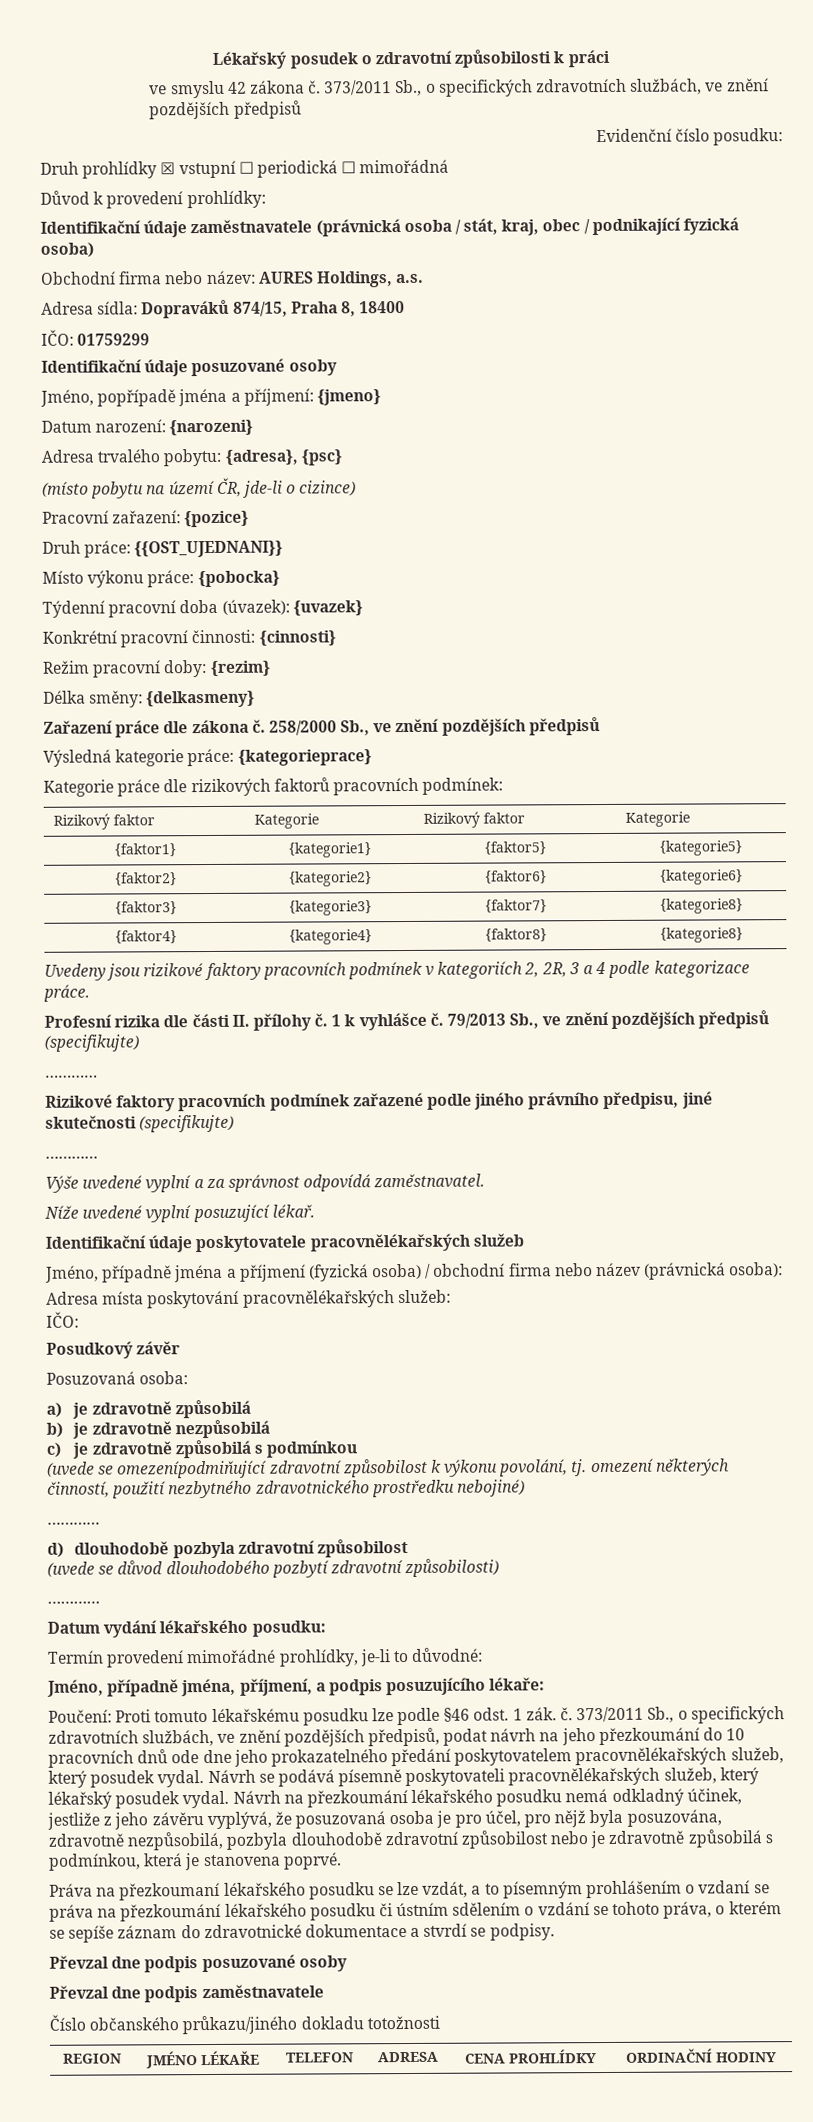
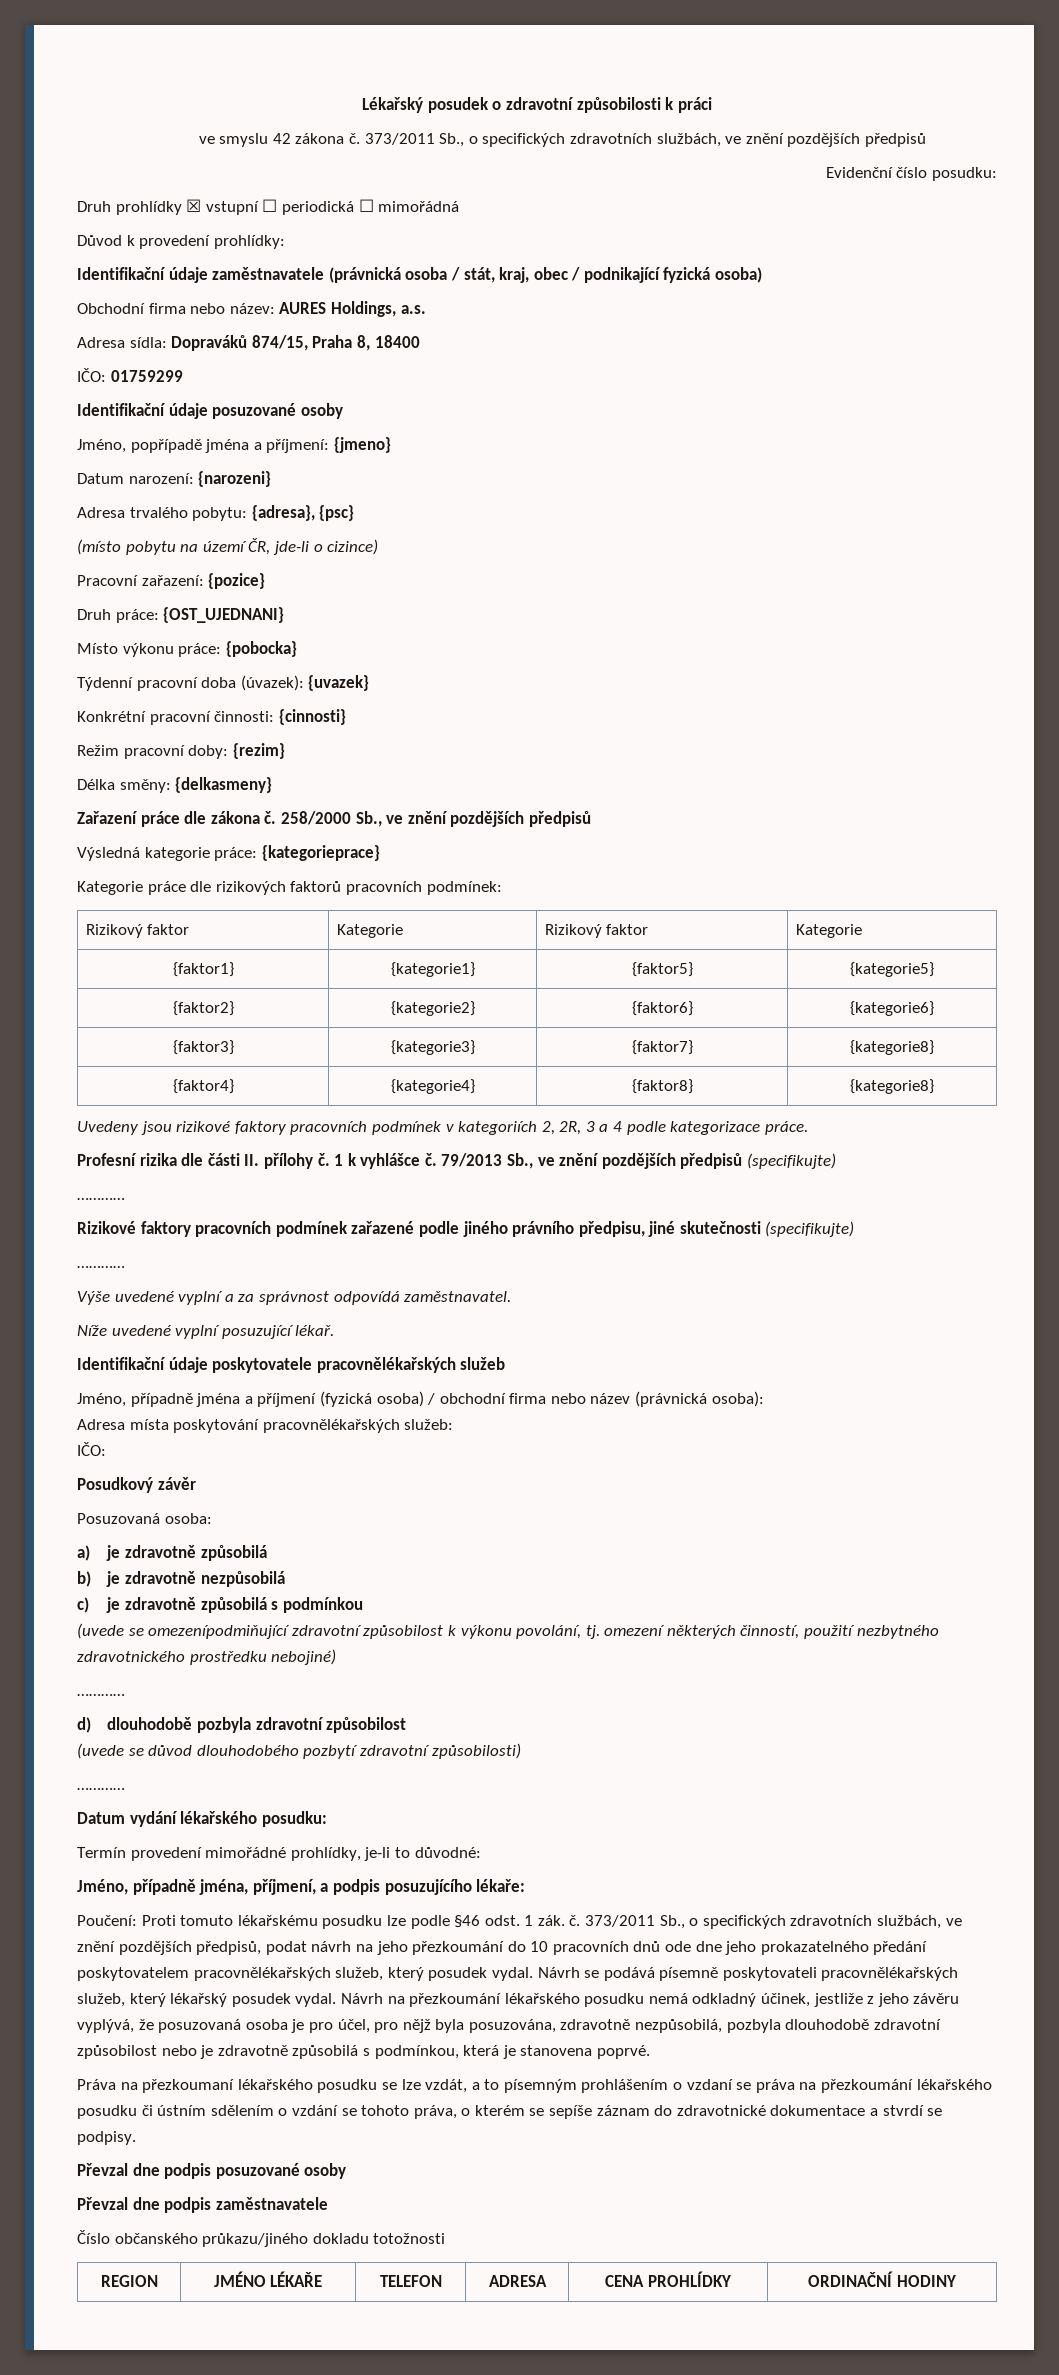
- Druh práce: {{OST_UJEDNANI}}
+ Druh práce: {OST_UJEDNANI}

